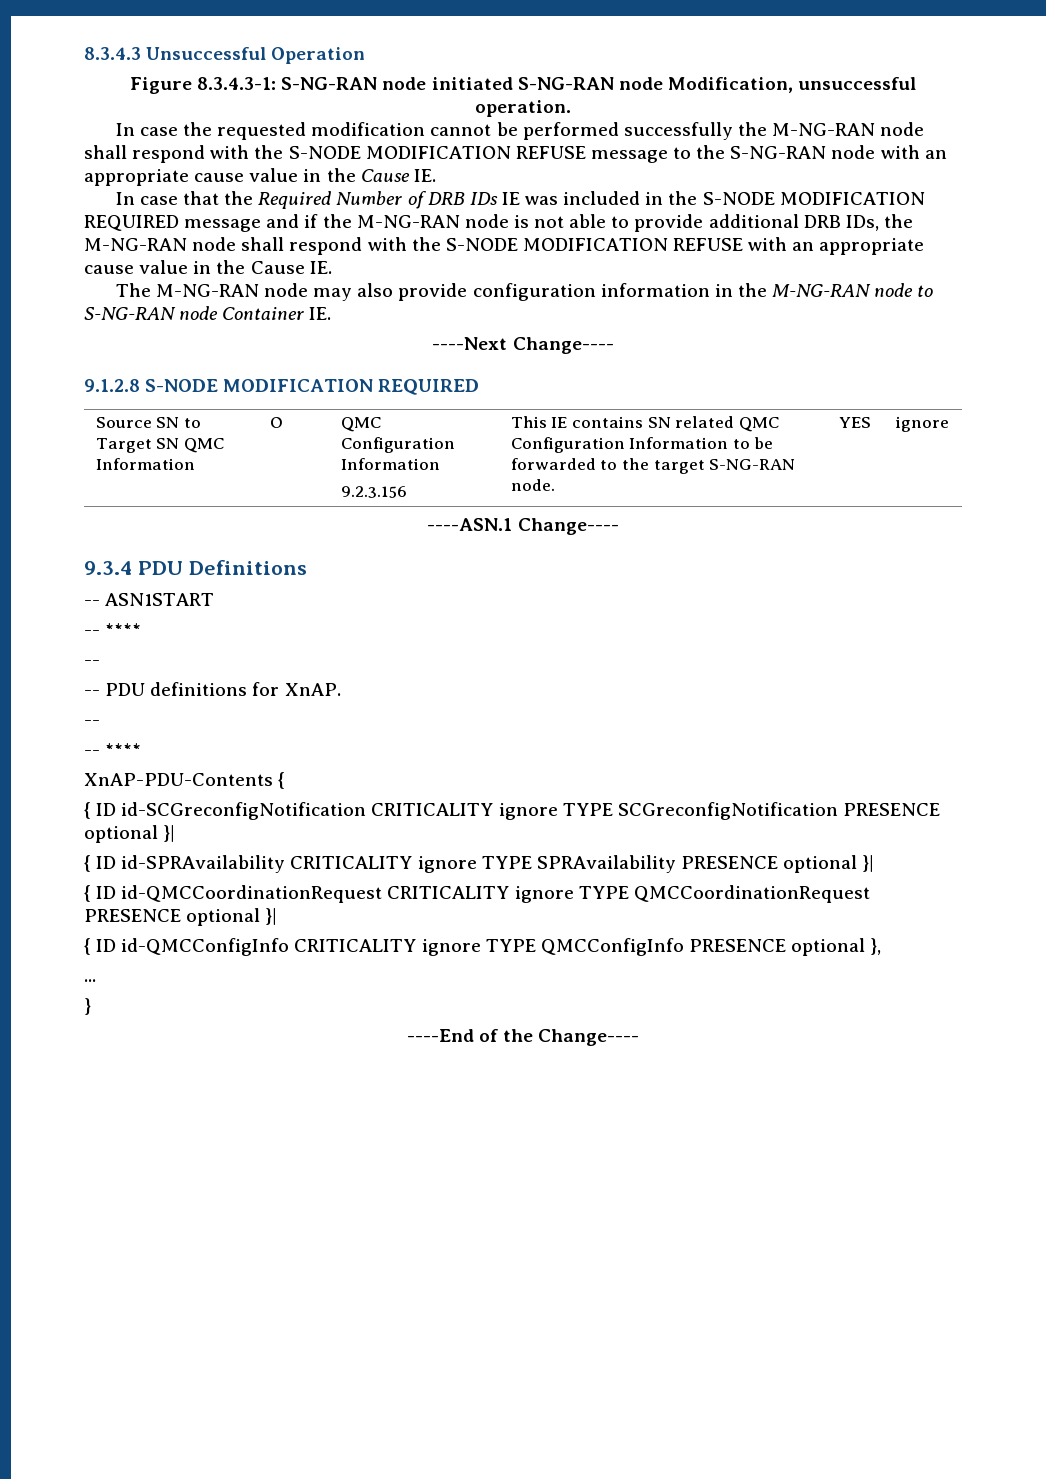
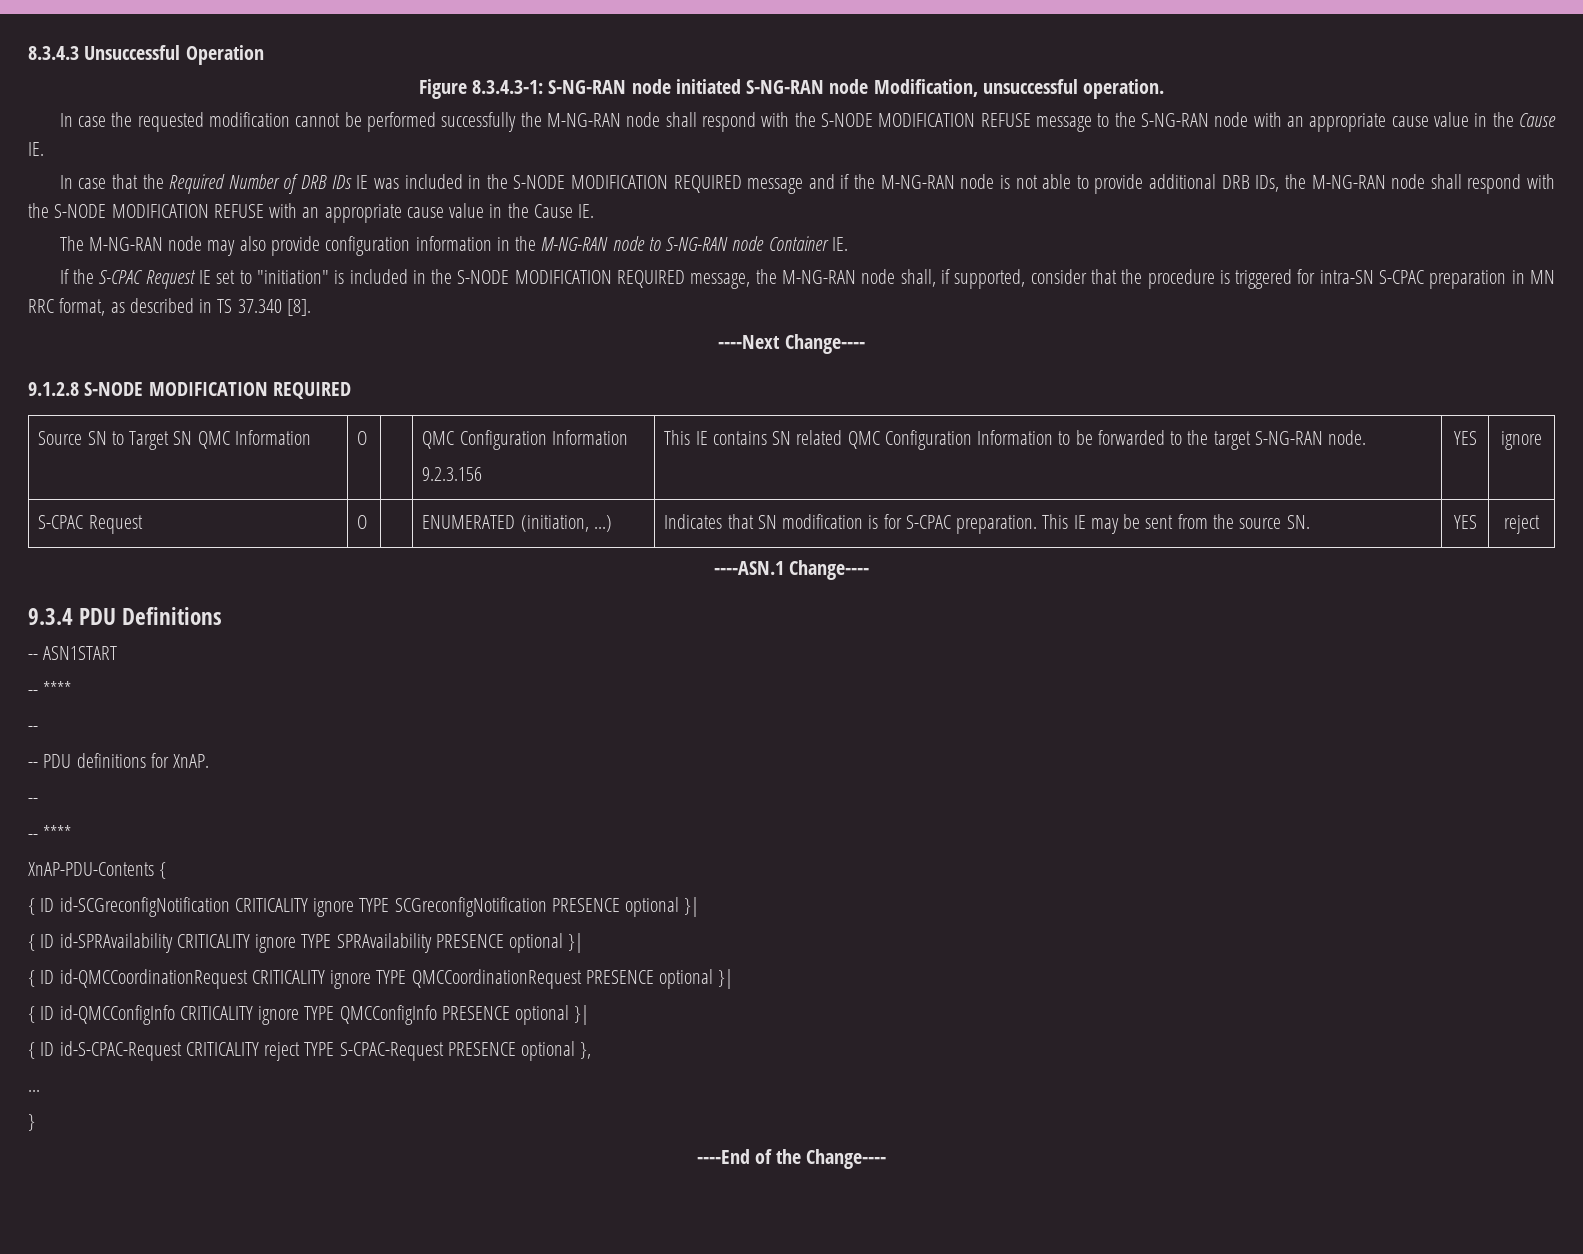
+ If the S-CPAC Request IE set to "initiation" is included in the S-NODE MODIFICATION REQUIRED message, the M-NG-RAN node shall, if supported, consider that the procedure is triggered for intra-SN S-CPAC preparation in MN RRC format, as described in TS 37.340 [8].
+ S-CPAC Request | O | | ENUMERATED (initiation, ...) | Indicates that SN modification is for S-CPAC preparation. This IE may be sent from the source SN. | YES | reject
- { ID id-QMCConfigInfo CRITICALITY ignore TYPE QMCConfigInfo PRESENCE optional },
+ { ID id-QMCConfigInfo CRITICALITY ignore TYPE QMCConfigInfo PRESENCE optional }|
+ { ID id-S-CPAC-Request CRITICALITY reject TYPE S-CPAC-Request PRESENCE optional },

